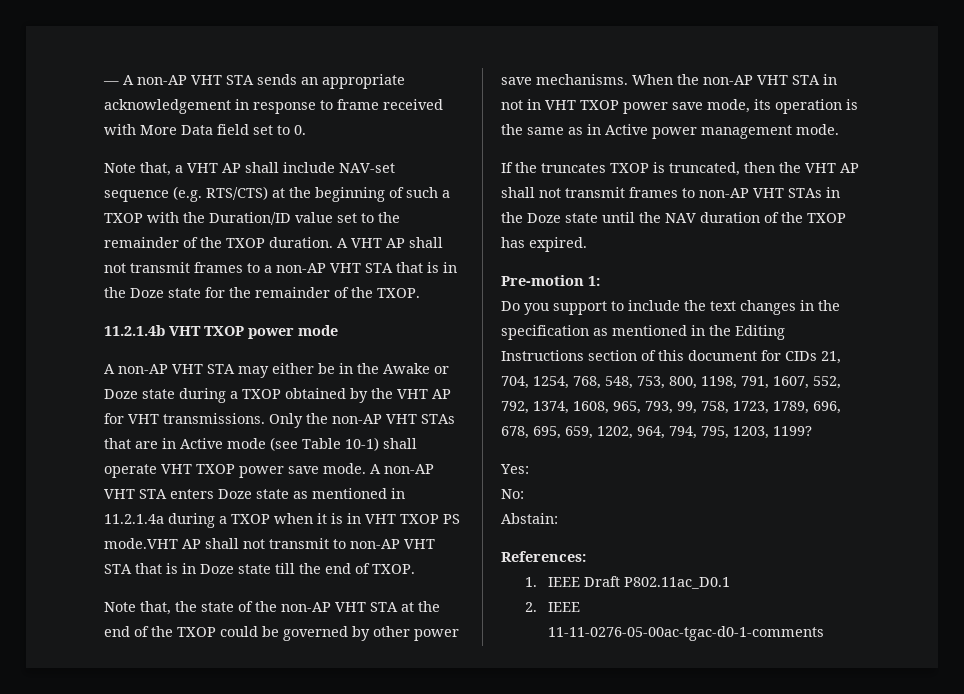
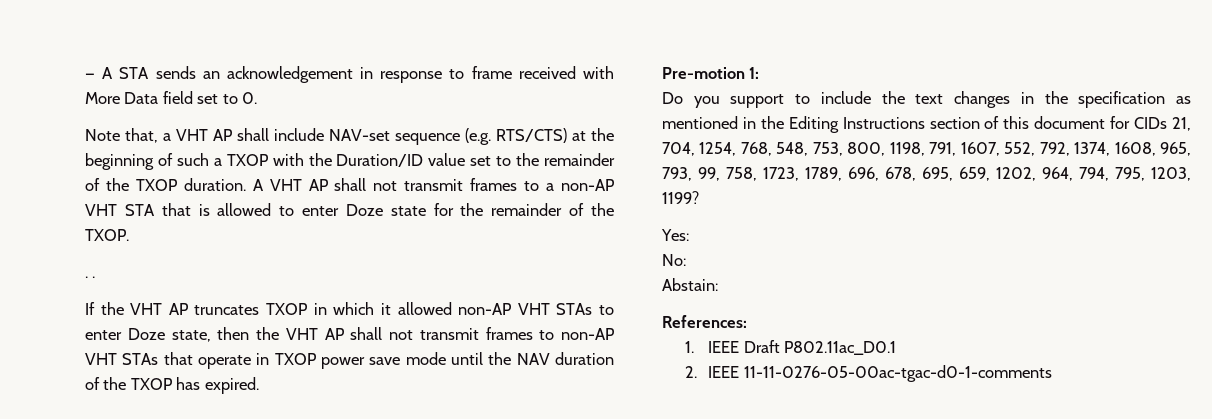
- — A non-AP VHT STA sends an appropriate acknowledgement in response to frame received with More Data field set to 0.
+ — A STA sends an acknowledgement in response to frame received with More Data field set to 0.
- A VHT AP shall not transmit frames to a non-AP VHT STA that is in the Doze state for the remainder of the TXOP.
+ A VHT AP shall not transmit frames to a non-AP VHT STA that is allowed to enter Doze state for the remainder of the TXOP.
- 11.2.1.4b VHT TXOP power mode
- A non-AP VHT STA may either be in the Awake or Doze state during a TXOP obtained by the VHT AP for VHT transmissions. Only the non-AP VHT STAs that are in Active mode (see Table 10-1) shall operate VHT TXOP power save mode. A non-AP VHT STA enters Doze state as mentioned in 11.2.1.4a during a TXOP when it is in VHT TXOP PS mode.VHT AP shall not transmit to non-AP VHT STA that is in Doze state till the end of TXOP.
- Note that, the state of the non-AP VHT STA at the end of the TXOP could be governed by other power save mechanisms. When the non-AP VHT STA in not in VHT TXOP power save mode, its operation is the same as in Active power management mode.
- If the truncates TXOP is truncated, then the VHT AP shall not transmit frames to non-AP VHT STAs in the Doze state until the NAV duration of the TXOP has expired.
+ . .
+ If the VHT AP truncates TXOP in which it allowed non-AP VHT STAs to enter Doze state, then the VHT AP shall not transmit frames to non-AP VHT STAs that operate in TXOP power save mode until the NAV duration of the TXOP has expired.

